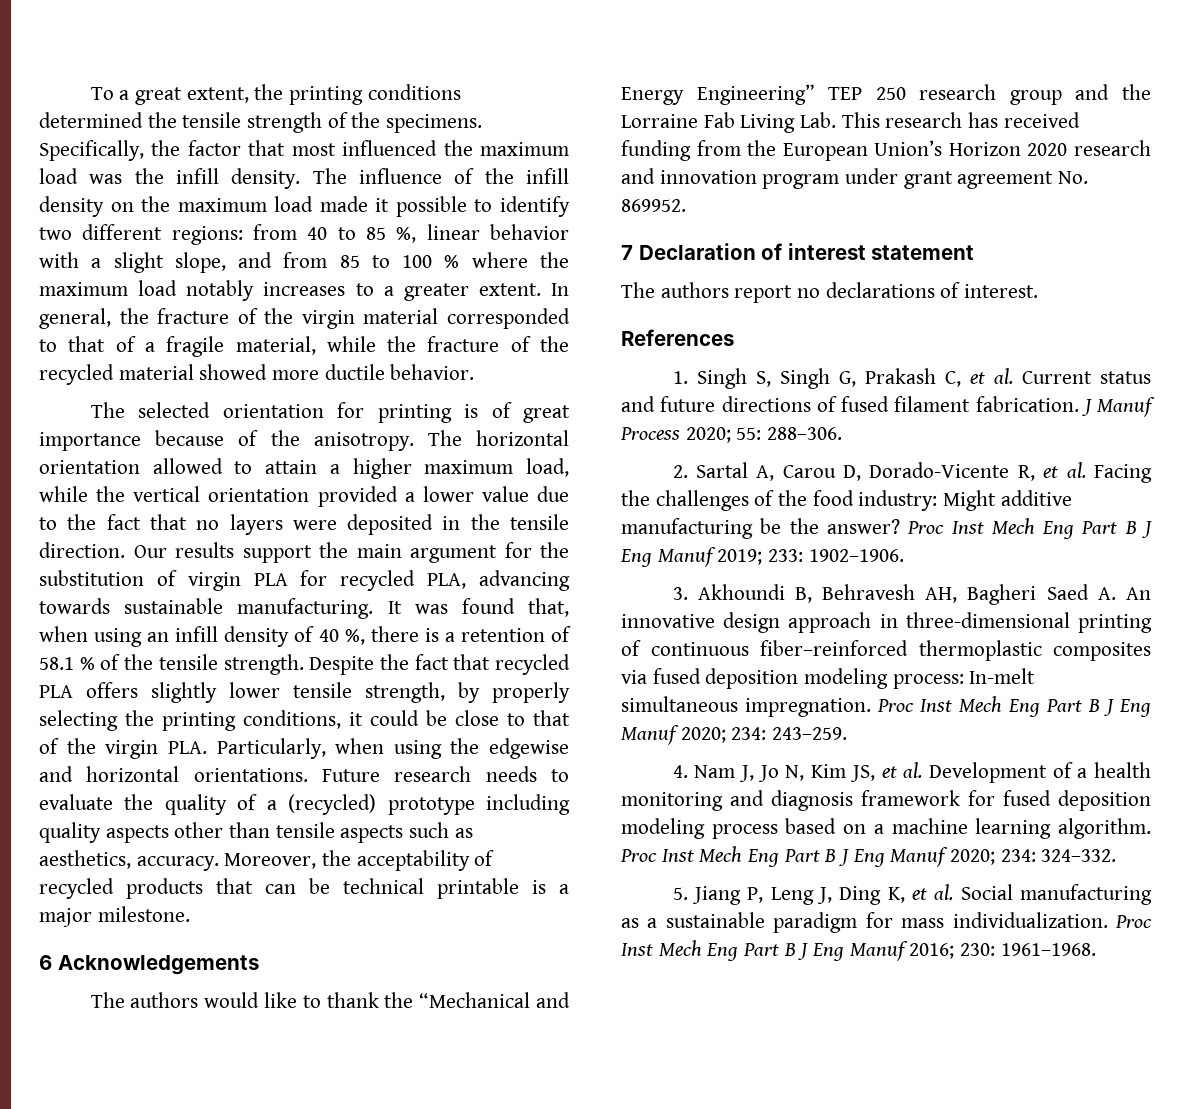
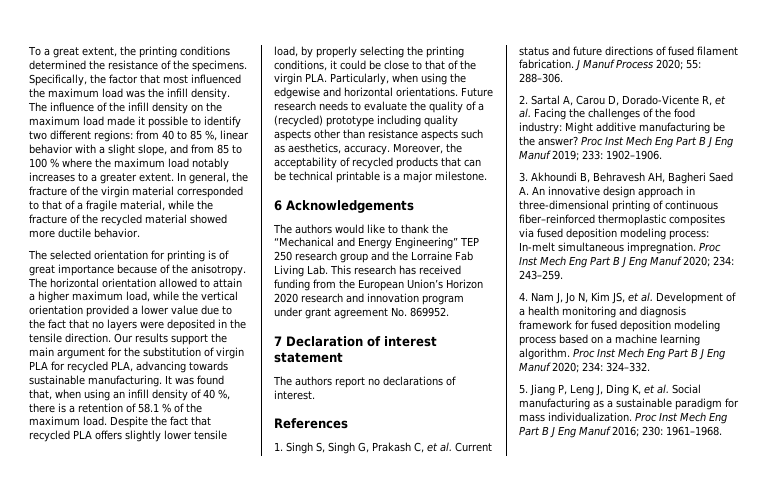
- To a great extent, the printing conditions determined the tensile strength of the specimens.
+ To a great extent, the printing conditions determined the resistance of the specimens.
- It was found that, when using an infill density of 40 %, there is a retention of 58.1 % of the tensile strength.
+ It was found that, when using an infill density of 40 %, there is a retention of 58.1 % of the maximum load.
- Despite the fact that recycled PLA offers slightly lower tensile strength, by properly selecting the printing conditions, it could be close to that of the virgin PLA. Particularly, when using the edgewise and horizontal orientations.
+ Despite the fact that recycled PLA offers slightly lower tensile load, by properly selecting the printing conditions, it could be close to that of the virgin PLA. Particularly, when using the edgewise and horizontal orientations.
- Future research needs to evaluate the quality of a (recycled) prototype including quality aspects other than tensile aspects such as aesthetics, accuracy.
+ Future research needs to evaluate the quality of a (recycled) prototype including quality aspects other than resistance aspects such as aesthetics, accuracy.

